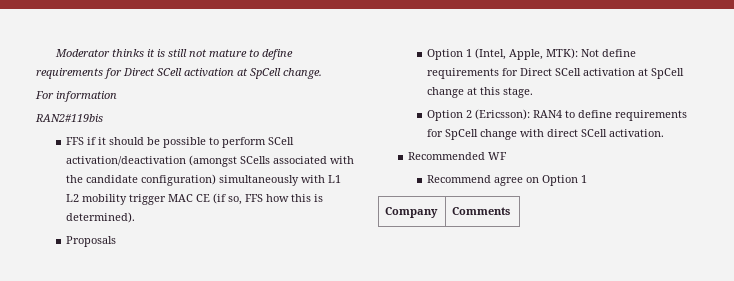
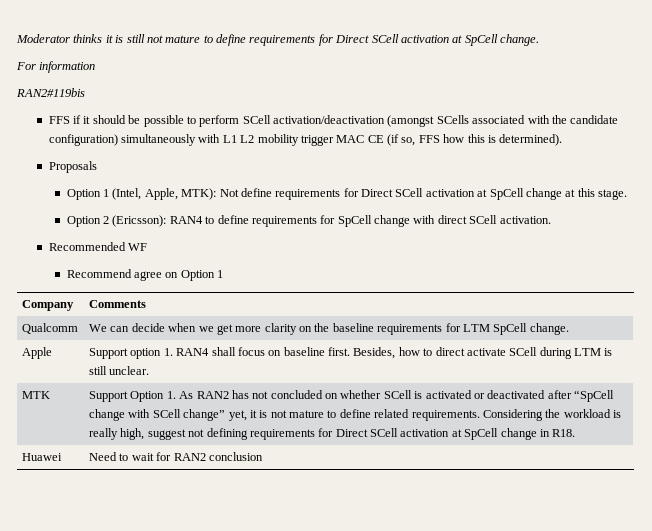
+ Qualcomm | We can decide when we get more clarity on the baseline requirements for LTM SpCell change.
+ Apple | Support option 1. RAN4 shall focus on baseline first. Besides, how to direct activate SCell during LTM is still unclear.
+ MTK | Support Option 1. As RAN2 has not concluded on whether SCell is activated or deactivated after “SpCell change with SCell change” yet, it is not mature to define related requirements. Considering the workload is really high, suggest not defining requirements for Direct SCell activation at SpCell change in R18.
+ Huawei | Need to wait for RAN2 conclusion

